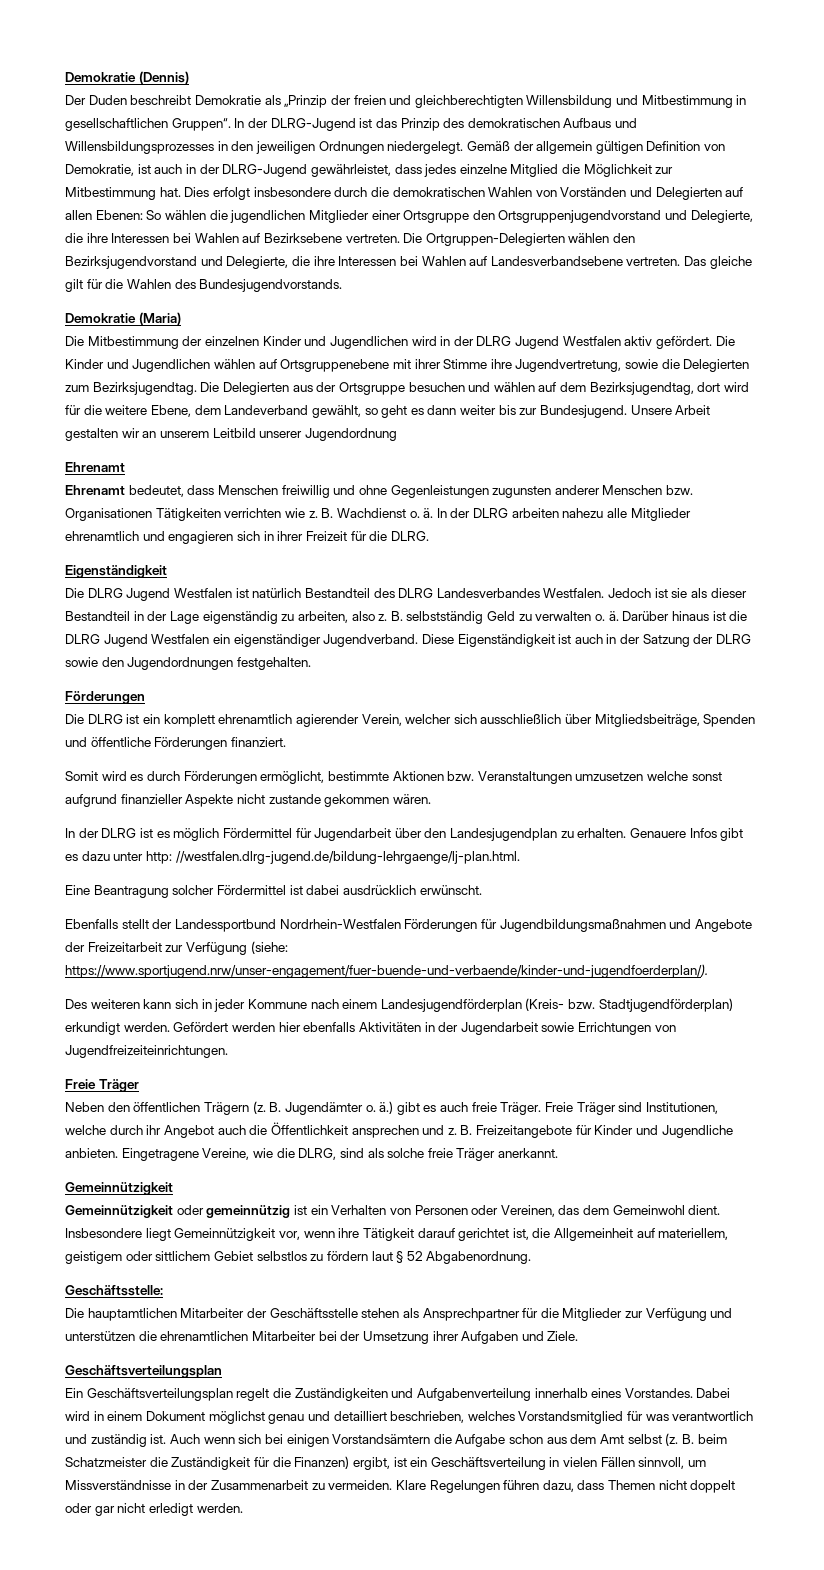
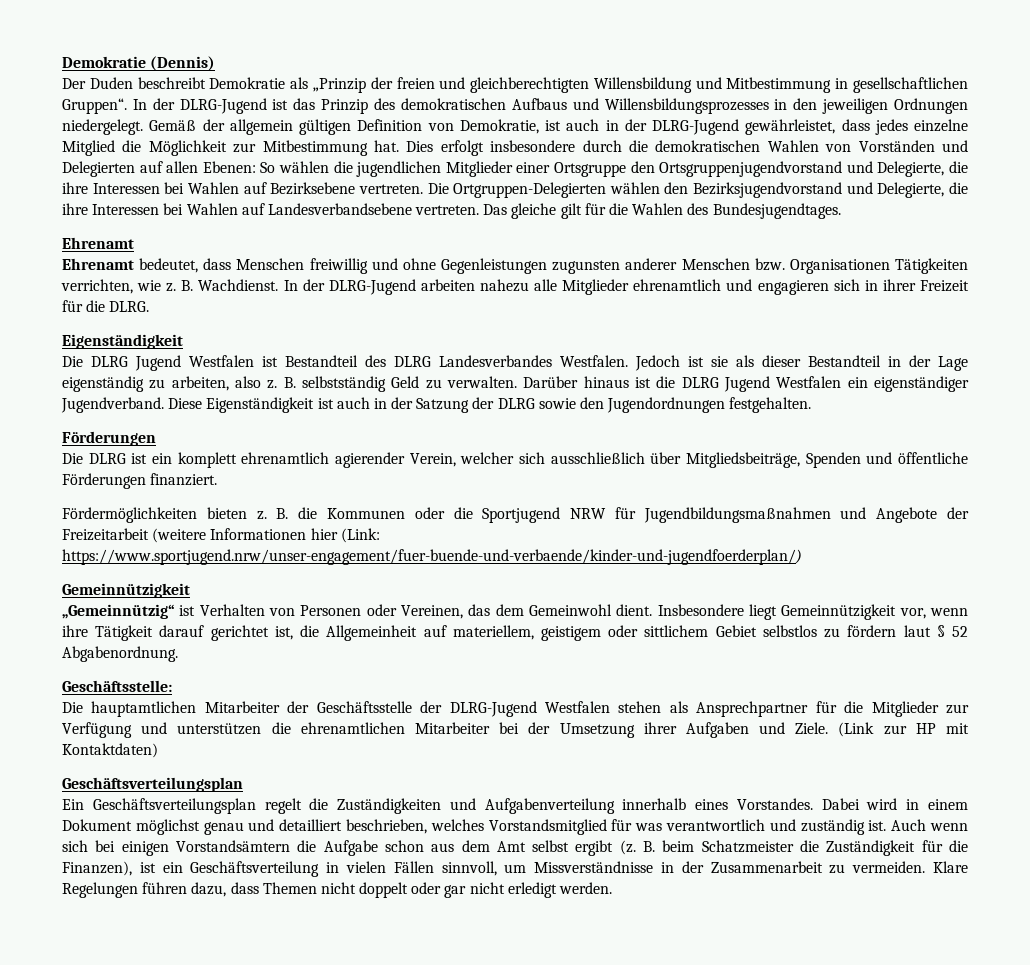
- Das gleiche gilt für die Wahlen des Bundesjugendvorstands.
- Demokratie (Maria)
- Die Mitbestimmung der einzelnen Kinder und Jugendlichen wird in der DLRG Jugend Westfalen aktiv gefördert. Die Kinder und Jugendlichen wählen auf Ortsgruppenebene mit ihrer Stimme ihre Jugendvertretung, sowie die Delegierten zum Bezirksjugendtag. Die Delegierten aus der Ortsgruppe besuchen und wählen auf dem Bezirksjugendtag, dort wird für die weitere Ebene, dem Landeverband gewählt, so geht es dann weiter bis zur Bundesjugend. Unsere Arbeit gestalten wir an unserem Leitbild unserer Jugendordnung
+ Das gleiche gilt für die Wahlen des Bundesjugendtages.
- Ehrenamt bedeutet, dass Menschen freiwillig und ohne Gegenleistungen zugunsten anderer Menschen bzw. Organisationen Tätigkeiten verrichten wie z.
+ Ehrenamt bedeutet, dass Menschen freiwillig und ohne Gegenleistungen zugunsten anderer Menschen bzw. Organisationen Tätigkeiten verrichten, wie z.
- B. Wachdienst o. ä. In der DLRG arbeiten nahezu alle Mitglieder ehrenamtlich und engagieren sich in ihrer Freizeit für die DLRG.
+ B. Wachdienst. In der DLRG-Jugend arbeiten nahezu alle Mitglieder ehrenamtlich und engagieren sich in ihrer Freizeit für die DLRG.
- Die DLRG Jugend Westfalen ist natürlich Bestandteil des DLRG Landesverbandes Westfalen.
+ Die DLRG Jugend Westfalen ist Bestandteil des DLRG Landesverbandes Westfalen.
- B. selbstständig Geld zu verwalten o. ä.
+ B. selbstständig Geld zu verwalten.
- Somit wird es durch Förderungen ermöglicht, bestimmte Aktionen bzw. Veranstaltungen umzusetzen welche sonst aufgrund finanzieller Aspekte nicht zustande gekommen wären.
- In der DLRG ist es möglich Fördermittel für Jugendarbeit über den Landesjugendplan zu erhalten. Genauere Infos gibt es dazu unter http: //westfalen.dlrg-jugend.de/bildung-lehrgaenge/lj-plan.html.
- Eine Beantragung solcher Fördermittel ist dabei ausdrücklich erwünscht.
- Ebenfalls stellt der Landessportbund Nordrhein-Westfalen Förderungen für Jugendbildungsmaßnahmen und Angebote der Freizeitarbeit zur Verfügung (siehe: https://www.sportjugend.nrw/unser-engagement/fuer-buende-und-verbaende/kinder-und-jugendfoerderplan/).
- Des weiteren kann sich in jeder Kommune nach einem Landesjugendförderplan (Kreis- bzw. Stadtjugendförderplan) erkundigt werden. Gefördert werden hier ebenfalls Aktivitäten in der Jugendarbeit sowie Errichtungen von Jugendfreizeiteinrichtungen.
- Freie Träger
- Neben den öffentlichen Trägern (z. B. Jugendämter o. ä.) gibt es auch freie Träger. Freie Träger sind Institutionen, welche durch ihr Angebot auch die Öffentlichkeit ansprechen und z. B. Freizeitangebote für Kinder und Jugendliche anbieten. Eingetragene Vereine, wie die DLRG, sind als solche freie Träger anerkannt.
+ Fördermöglichkeiten bieten z. B. die Kommunen oder die Sportjugend NRW für Jugendbildungsmaßnahmen und Angebote der Freizeitarbeit (weitere Informationen hier (Link: https://www.sportjugend.nrw/unser-engagement/fuer-buende-und-verbaende/kinder-und-jugendfoerderplan/)
  Gemeinnützigkeit
- Gemeinnützigkeit oder gemeinnützig ist ein Verhalten von Personen oder Vereinen, das dem Gemeinwohl dient.
+ „Gemeinnützig“ ist Verhalten von Personen oder Vereinen, das dem Gemeinwohl dient.
- Die hauptamtlichen Mitarbeiter der Geschäftsstelle stehen als Ansprechpartner für die Mitglieder zur Verfügung und unterstützen die ehrenamtlichen Mitarbeiter bei der Umsetzung ihrer Aufgaben und Ziele.
+ Die hauptamtlichen Mitarbeiter der Geschäftsstelle der DLRG-Jugend Westfalen stehen als Ansprechpartner für die Mitglieder zur Verfügung und unterstützen die ehrenamtlichen Mitarbeiter bei der Umsetzung ihrer Aufgaben und Ziele. (Link zur HP mit Kontaktdaten)
- Auch wenn sich bei einigen Vorstandsämtern die Aufgabe schon aus dem Amt selbst (z.
+ Auch wenn sich bei einigen Vorstandsämtern die Aufgabe schon aus dem Amt selbst ergibt (z.
- B. beim Schatzmeister die Zuständigkeit für die Finanzen) ergibt, ist ein Geschäftsverteilung in vielen Fällen sinnvoll, um Missverständnisse in der Zusammenarbeit zu vermeiden.
+ B. beim Schatzmeister die Zuständigkeit für die Finanzen), ist ein Geschäftsverteilung in vielen Fällen sinnvoll, um Missverständnisse in der Zusammenarbeit zu vermeiden.

